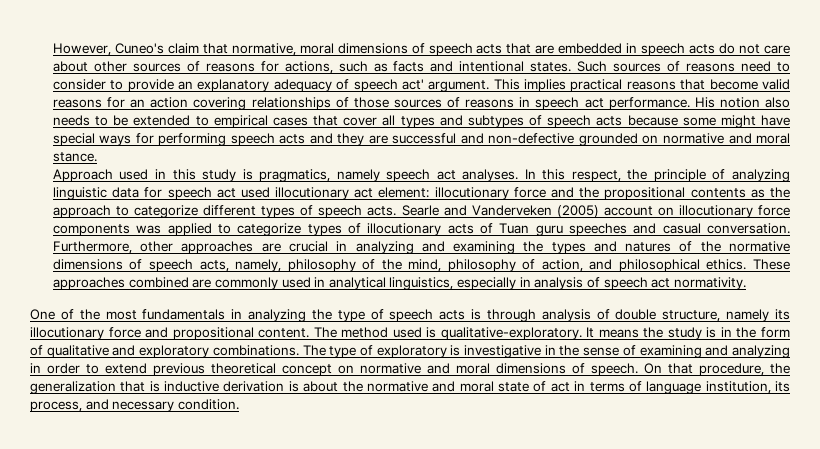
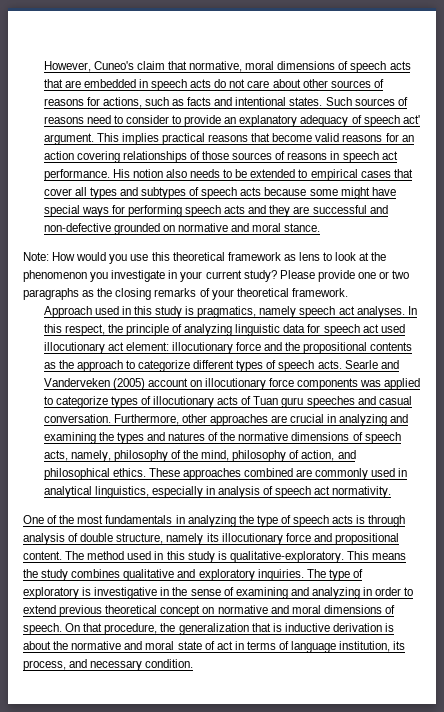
+ Note: How would you use this theoretical framework as lens to look at the phenomenon you investigate in your current study? Please provide one or two paragraphs as the closing remarks of your theoretical framework.
- The method used is qualitative-exploratory.
+ The method used in this study is qualitative-exploratory.
- It means the study is in the form of qualitative and exploratory combinations.
+ This means the study combines qualitative and exploratory inquiries.

